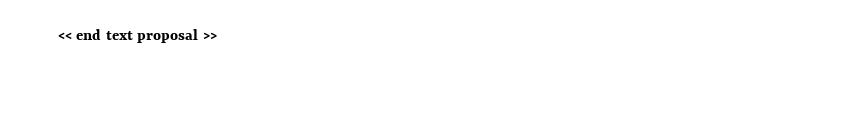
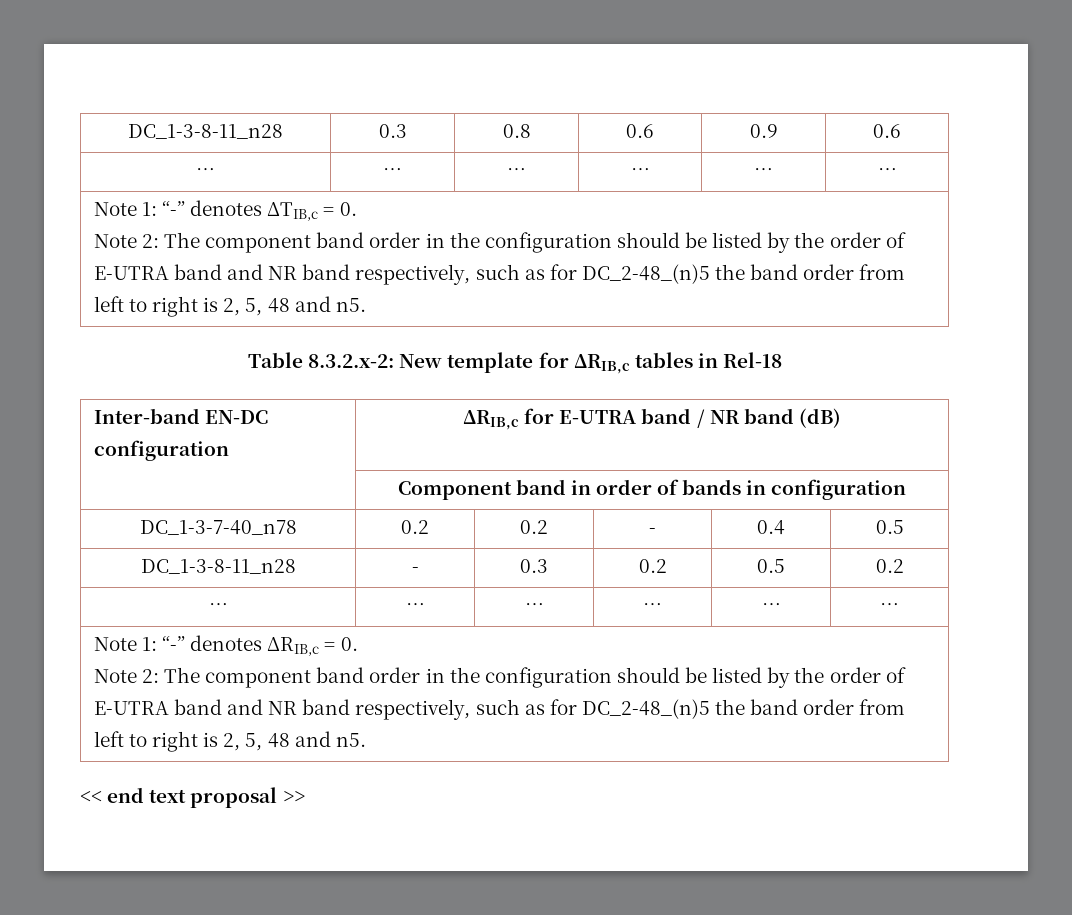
+ DC_1-3-8-11_n28 | 0.3 | 0.8 | 0.6 | 0.9 | 0.6
+ … | … | … | … | … | …
+ Note 1: “-” denotes ΔTIB,c = 0.
+ Note 2: The component band order in the configuration should be listed by the order of E-UTRA band and NR band respectively, such as for DC_2-48_(n)5 the band order from left to right is 2, 5, 48 and n5.
+ Table 8.3.2.x-2: New template for ΔRIB,c tables in Rel-18
+ Inter-band EN-DC configuration | ΔRIB,c for E-UTRA band / NR band (dB)
+ | Component band in order of bands in configuration
+ DC_1-3-7-40_n78 | 0.2 | 0.2 | - | 0.4 | 0.5
+ DC_1-3-8-11_n28 | - | 0.3 | 0.2 | 0.5 | 0.2
+ … | … | … | … | … | …
+ Note 1: “-” denotes ΔRIB,c = 0.
+ Note 2: The component band order in the configuration should be listed by the order of E-UTRA band and NR band respectively, such as for DC_2-48_(n)5 the band order from left to right is 2, 5, 48 and n5.

